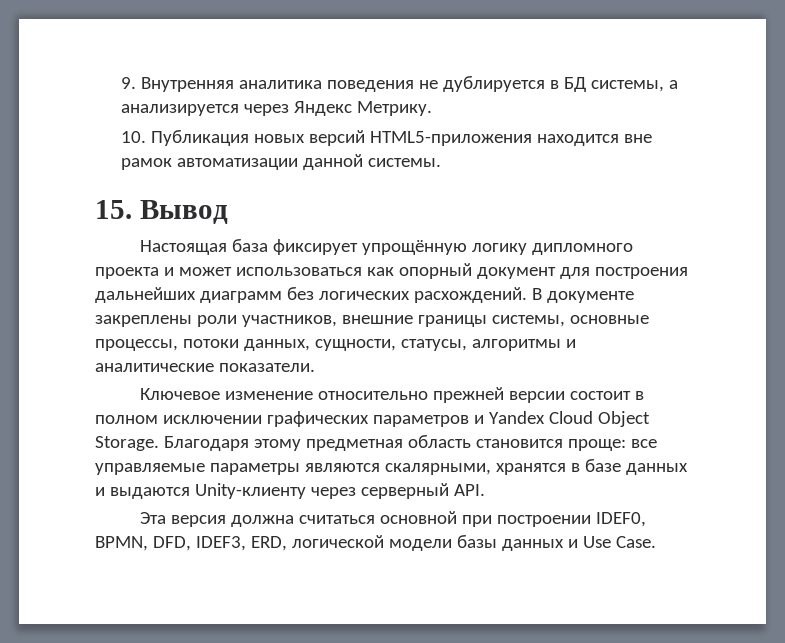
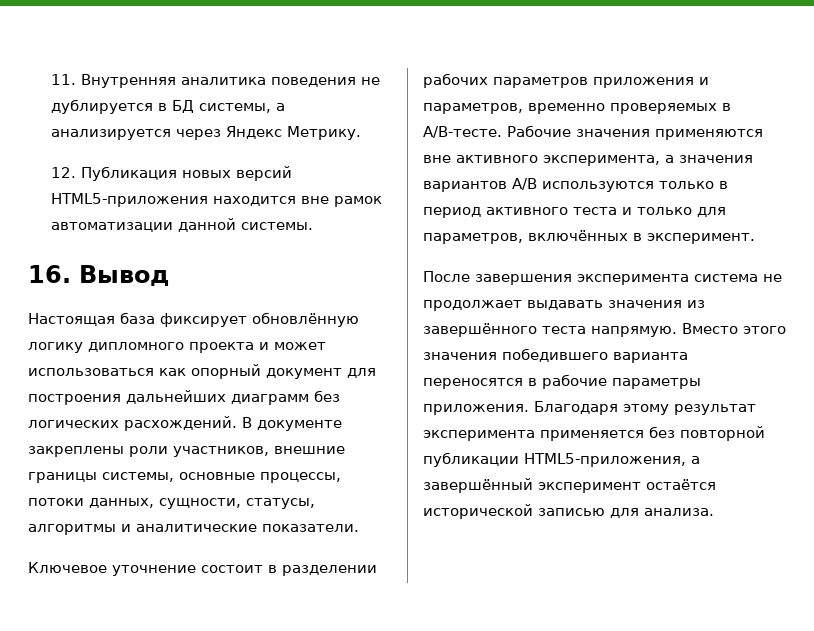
- 9. Внутренняя аналитика поведения не дублируется в БД системы, а анализируется через Яндекс Метрику.
+ 11. Внутренняя аналитика поведения не дублируется в БД системы, а анализируется через Яндекс Метрику.
- 10. Публикация новых версий HTML5-приложения находится вне рамок автоматизации данной системы.
+ 12. Публикация новых версий HTML5-приложения находится вне рамок автоматизации данной системы.
- 15. Вывод
+ 16. Вывод
- Настоящая база фиксирует упрощённую логику дипломного проекта и может использоваться как опорный документ для построения дальнейших диаграмм без логических расхождений.
+ Настоящая база фиксирует обновлённую логику дипломного проекта и может использоваться как опорный документ для построения дальнейших диаграмм без логических расхождений.
- Ключевое изменение относительно прежней версии состоит в полном исключении графических параметров и Yandex Cloud Object Storage. Благодаря этому предметная область становится проще: все управляемые параметры являются скалярными, хранятся в базе данных и выдаются Unity-клиенту через серверный API.
- Эта версия должна считаться основной при построении IDEF0, BPMN, DFD, IDEF3, ERD, логической модели базы данных и Use Case.
+ Ключевое уточнение состоит в разделении рабочих параметров приложения и параметров, временно проверяемых в A/B-тесте. Рабочие значения применяются вне активного эксперимента, а значения вариантов A/B используются только в период активного теста и только для параметров, включённых в эксперимент.
+ После завершения эксперимента система не продолжает выдавать значения из завершённого теста напрямую. Вместо этого значения победившего варианта переносятся в рабочие параметры приложения. Благодаря этому результат эксперимента применяется без повторной публикации HTML5-приложения, а завершённый эксперимент остаётся исторической записью для анализа.

